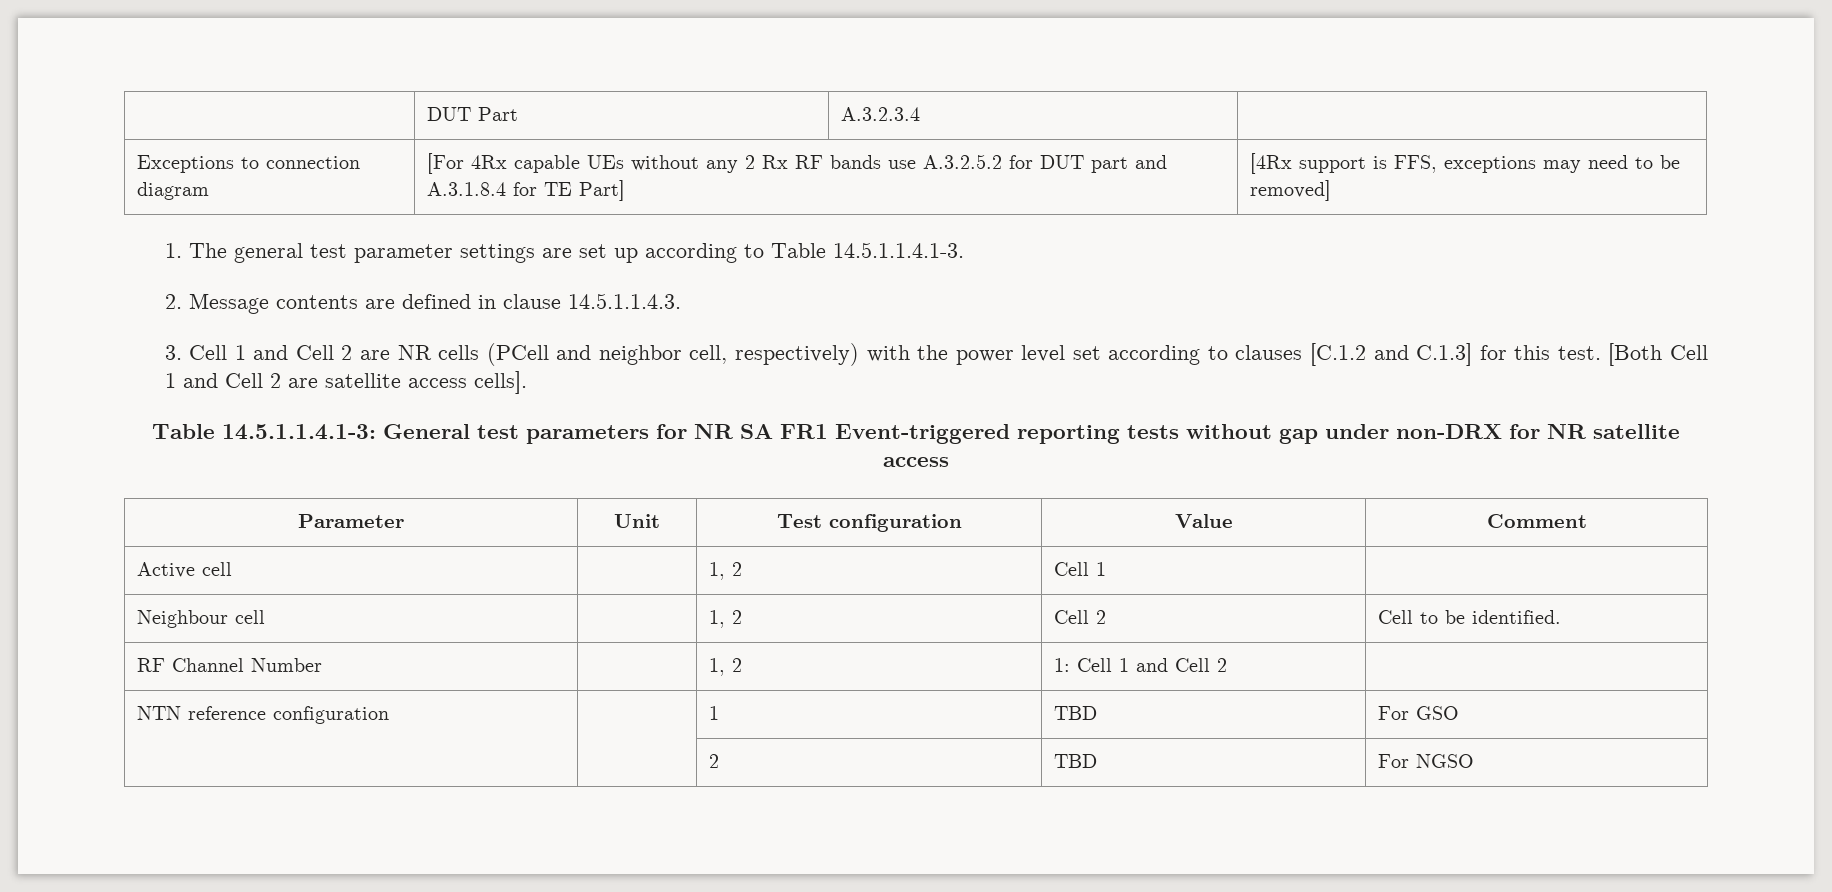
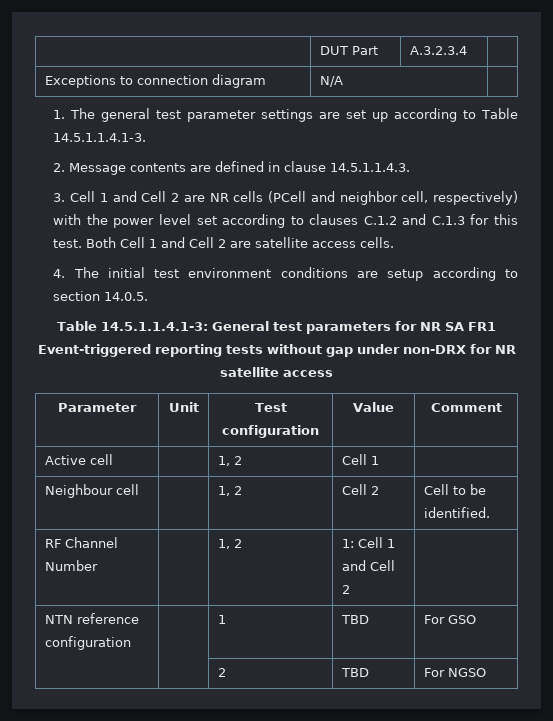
- Exceptions to connection diagram | [For 4Rx capable UEs without any 2 Rx RF bands use A.3.2.5.2 for DUT part and A.3.1.8.4 for TE Part] | [4Rx support is FFS, exceptions may need to be removed]
+ Exceptions to connection diagram | N/A |
- 3. Cell 1 and Cell 2 are NR cells (PCell and neighbor cell, respectively) with the power level set according to clauses [C.1.2 and C.1.3] for this test.
+ 3. Cell 1 and Cell 2 are NR cells (PCell and neighbor cell, respectively) with the power level set according to clauses C.1.2 and C.1.3 for this test.
- [Both Cell 1 and Cell 2 are satellite access cells].
+ Both Cell 1 and Cell 2 are satellite access cells.
+ 4. The initial test environment conditions are setup according to section 14.0.5.

